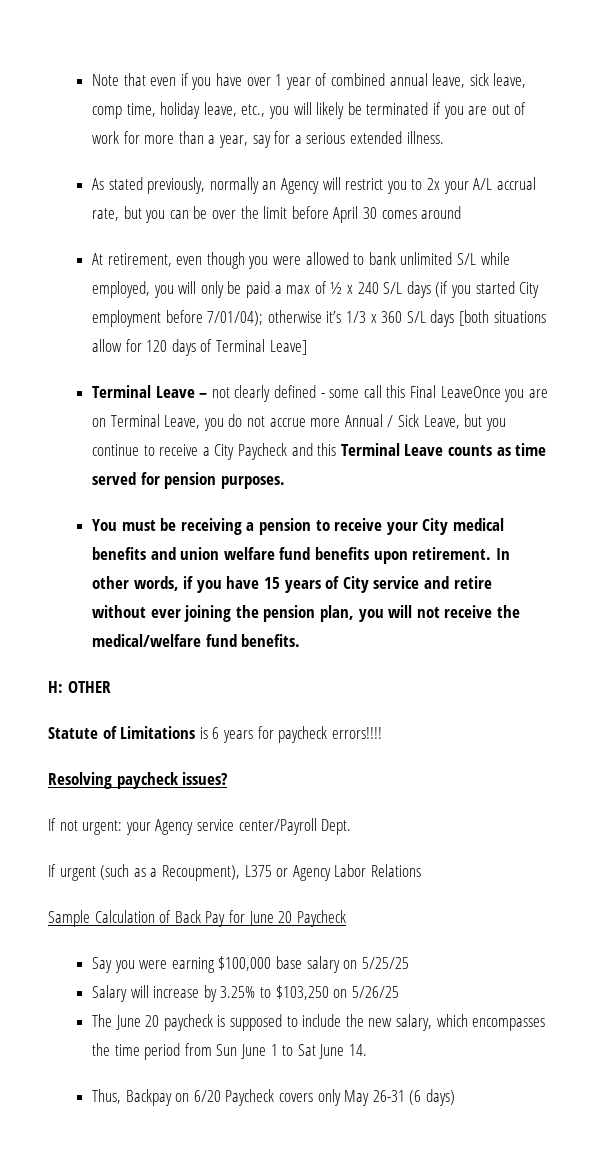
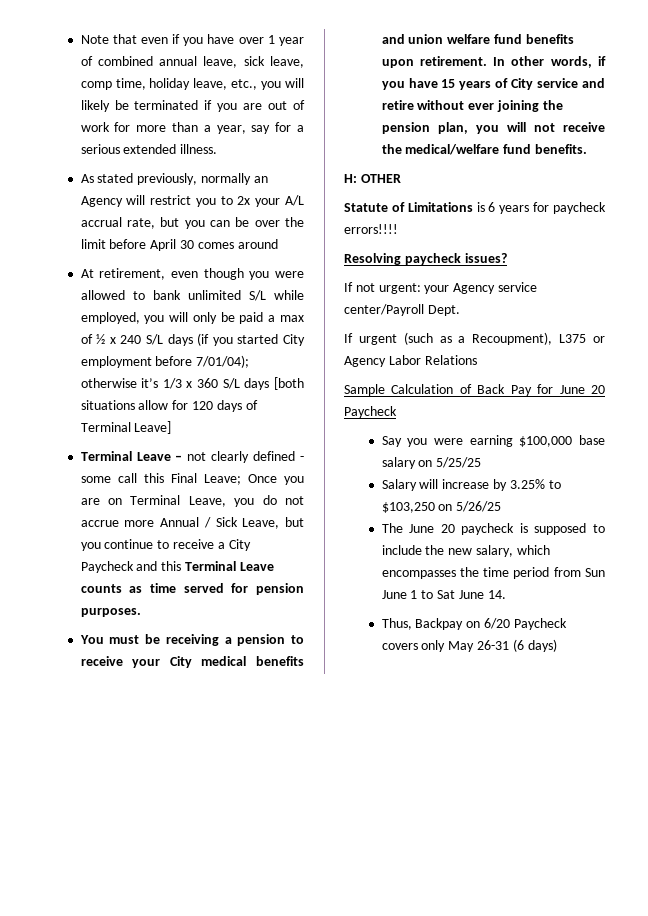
- Terminal Leave – not clearly defined - some call this Final LeaveOnce you are on Terminal Leave, you do not accrue more Annual / Sick Leave, but you continue to receive a City Paycheck and this Terminal Leave counts as time served for pension purposes.
+ Terminal Leave – not clearly defined - some call this Final Leave; Once you are on Terminal Leave, you do not accrue more Annual / Sick Leave, but you continue to receive a City Paycheck and this Terminal Leave counts as time served for pension purposes.

